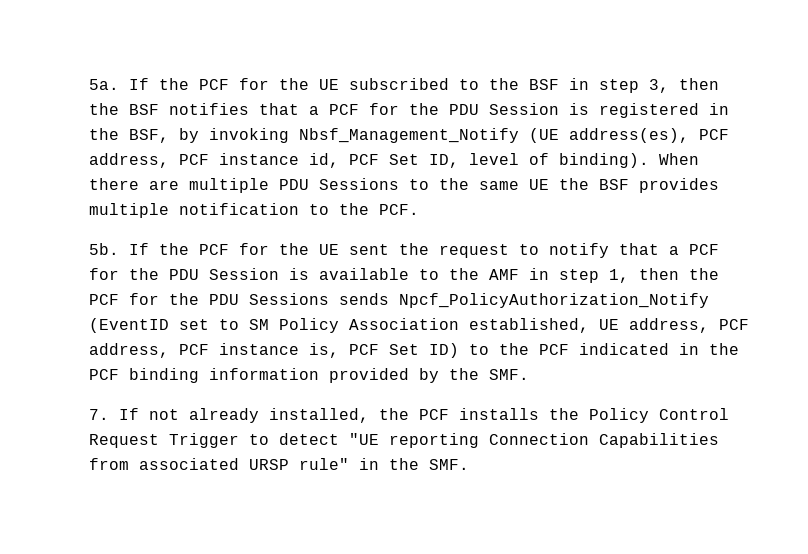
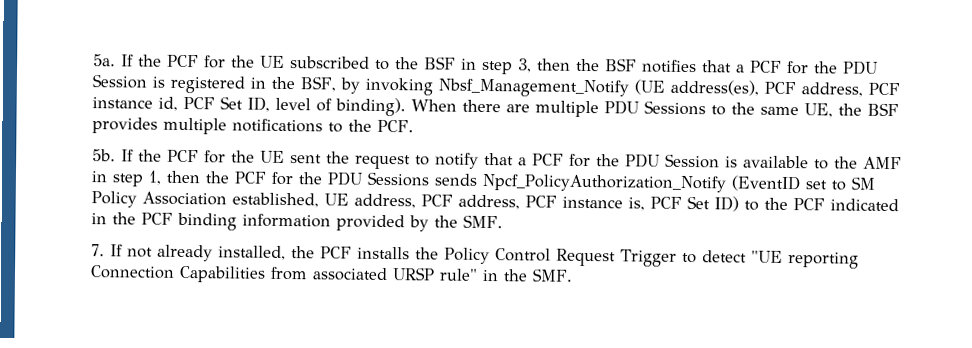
- When there are multiple PDU Sessions to the same UE the BSF provides multiple notification to the PCF.
+ When there are multiple PDU Sessions to the same UE, the BSF provides multiple notifications to the PCF.

